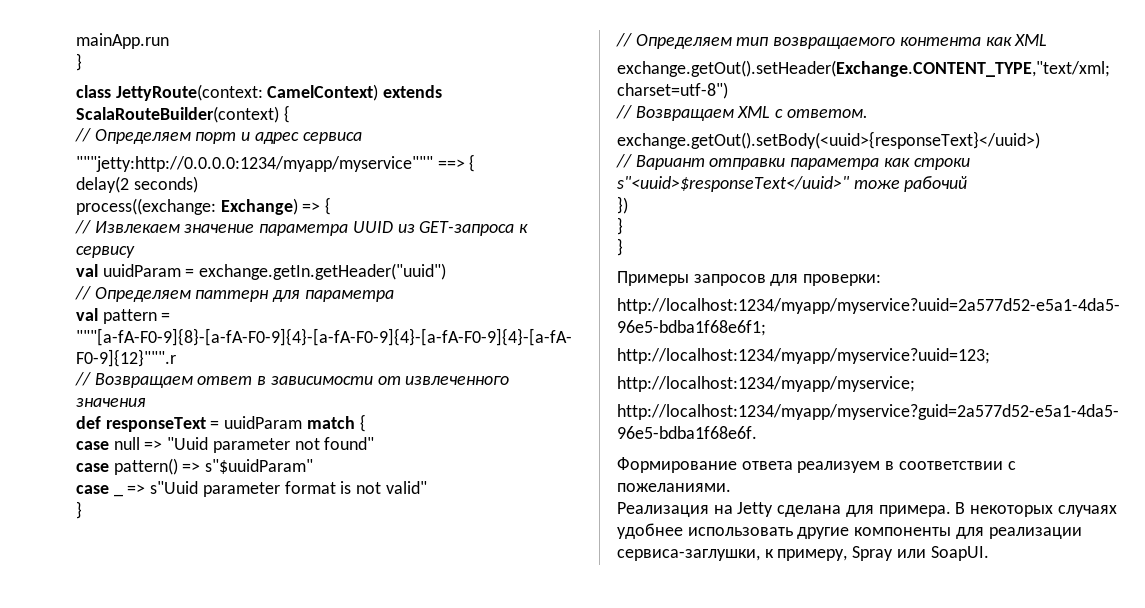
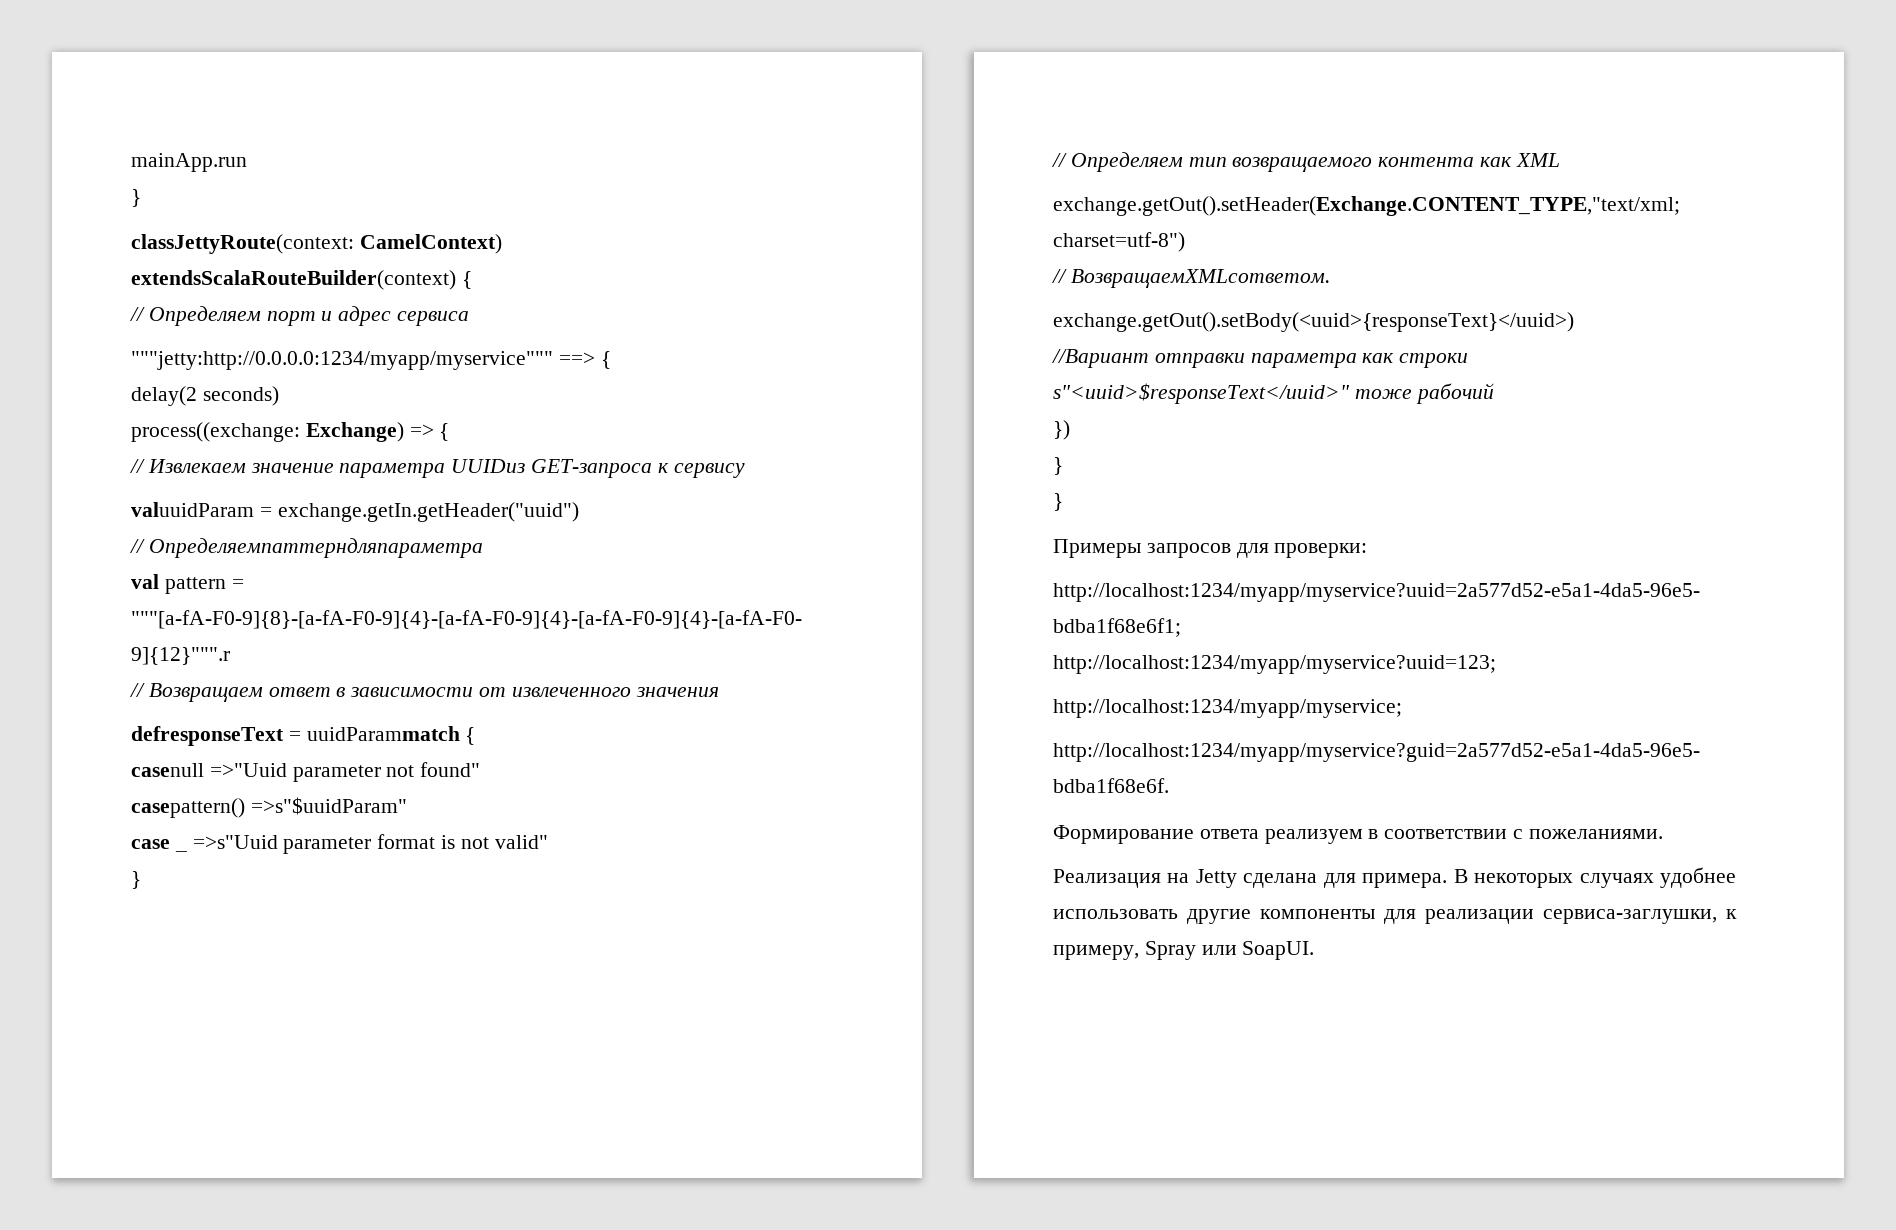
- class JettyRoute(context: CamelContext) extends ScalaRouteBuilder(context) {
+ classJettyRoute(context: CamelContext) extendsScalaRouteBuilder(context) {
- // Извлекаем значение параметра UUID из GET-запроса к сервису
+ // Извлекаем значение параметра UUIDиз GET-запроса к сервису
- val uuidParam = exchange.getIn.getHeader("uuid")
+ valuuidParam = exchange.getIn.getHeader("uuid")
- // Определяем паттерн для параметра
+ // Определяемпаттерндляпараметра
- def responseText = uuidParam match {
- case null => "Uuid parameter not found"
+ defresponseText = uuidParammatch {
+ casenull =>"Uuid parameter not found"
- case pattern() => s"$uuidParam"
+ casepattern() =>s"$uuidParam"
- case _ => s"Uuid parameter format is not valid"
+ case _ =>s"Uuid parameter format is not valid"
- // Возвращаем XML с ответом.
+ // ВозвращаемXMLсответом.
- // Вариант отправки параметра как строки s"<uuid>$responseText</uuid>" тоже рабочий
+ //Вариант отправки параметра как строки s"<uuid>$responseText</uuid>" тоже рабочий

